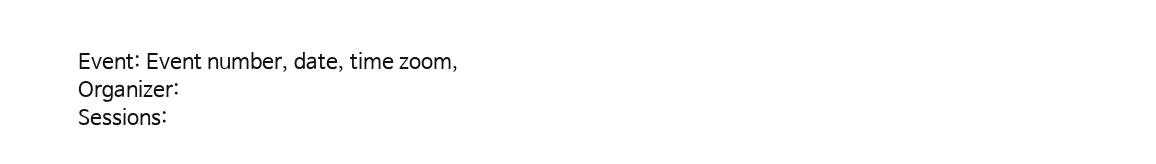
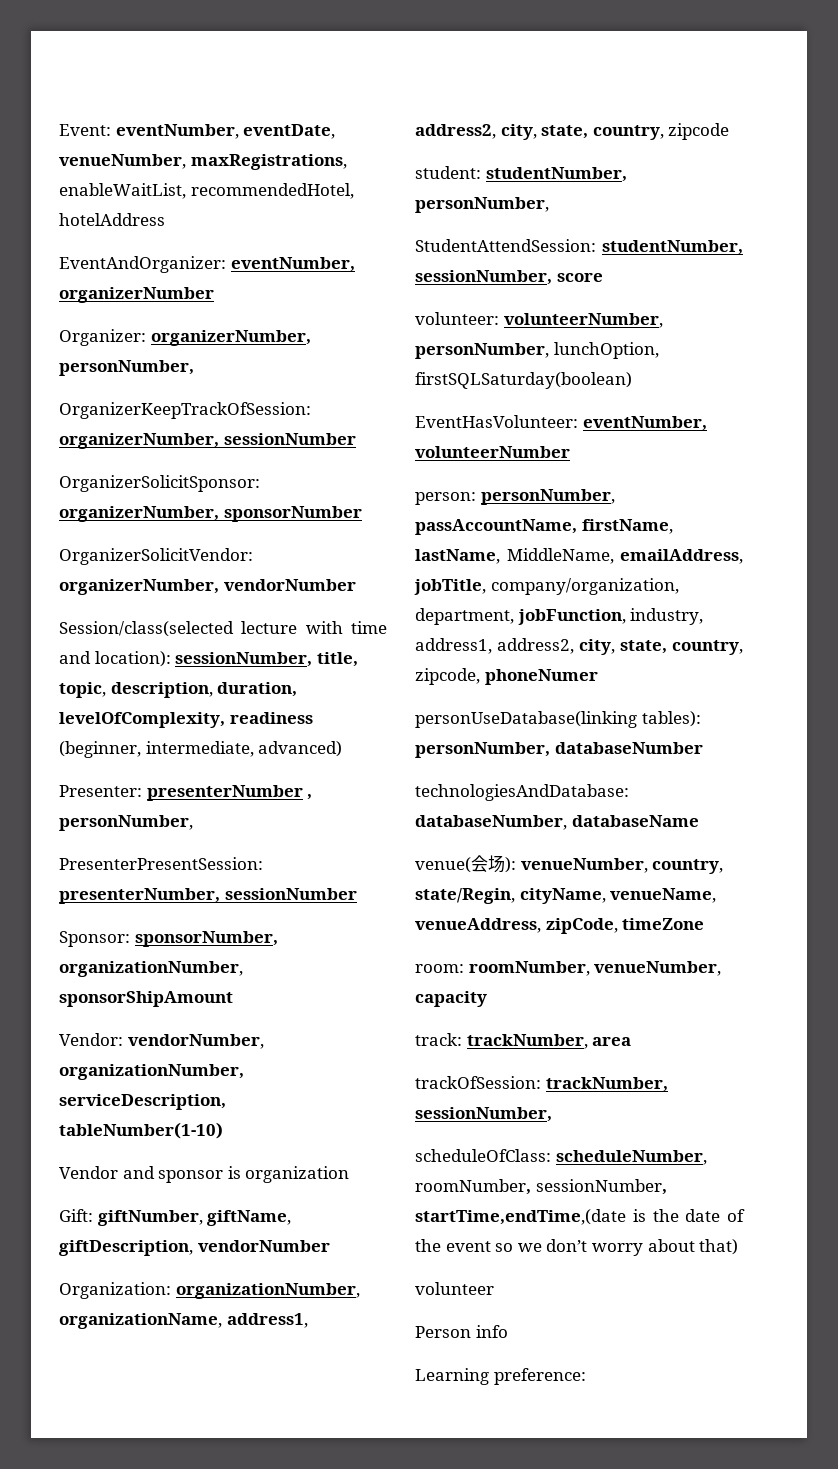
- Event: Event number, date, time zoom,
- Organizer:
- Sessions:
+ Event: eventNumber, eventDate, venueNumber, maxRegistrations, enableWaitList, recommendedHotel, hotelAddress
+ EventAndOrganizer: eventNumber, organizerNumber
+ Organizer: organizerNumber, personNumber,
+ OrganizerKeepTrackOfSession: organizerNumber, sessionNumber
+ OrganizerSolicitSponsor: organizerNumber, sponsorNumber
+ OrganizerSolicitVendor: organizerNumber, vendorNumber
+ Session/class(selected lecture with time and location): sessionNumber, title, topic, description, duration, levelOfComplexity, readiness (beginner, intermediate, advanced)
+ Presenter: presenterNumber , personNumber,
+ PresenterPresentSession: presenterNumber, sessionNumber
+ Sponsor: sponsorNumber, organizationNumber, sponsorShipAmount
+ Vendor: vendorNumber, organizationNumber, serviceDescription, tableNumber(1-10)
+ Vendor and sponsor is organization
+ Gift: giftNumber, giftName, giftDescription, vendorNumber
+ Organization: organizationNumber, organizationName, address1, address2, city, state, country, zipcode
+ student: studentNumber, personNumber,
+ StudentAttendSession: studentNumber, sessionNumber, score
+ volunteer: volunteerNumber, personNumber, lunchOption, firstSQLSaturday(boolean)
+ EventHasVolunteer: eventNumber, volunteerNumber
+ person: personNumber, passAccountName, firstName, lastName, MiddleName, emailAddress, jobTitle, company/organization, department, jobFunction, industry, address1, address2, city, state, country, zipcode, phoneNumer
+ personUseDatabase(linking tables): personNumber, databaseNumber
+ technologiesAndDatabase: databaseNumber, databaseName
+ venue(会场): venueNumber, country, state/Regin, cityName, venueName, venueAddress, zipCode, timeZone
+ room: roomNumber, venueNumber, capacity
+ track: trackNumber, area
+ trackOfSession: trackNumber, sessionNumber,
+ scheduleOfClass: scheduleNumber, roomNumber, sessionNumber, startTime,endTime,(date is the date of the event so we don’t worry about that)
+ volunteer
+ Person info
+ Learning preference:

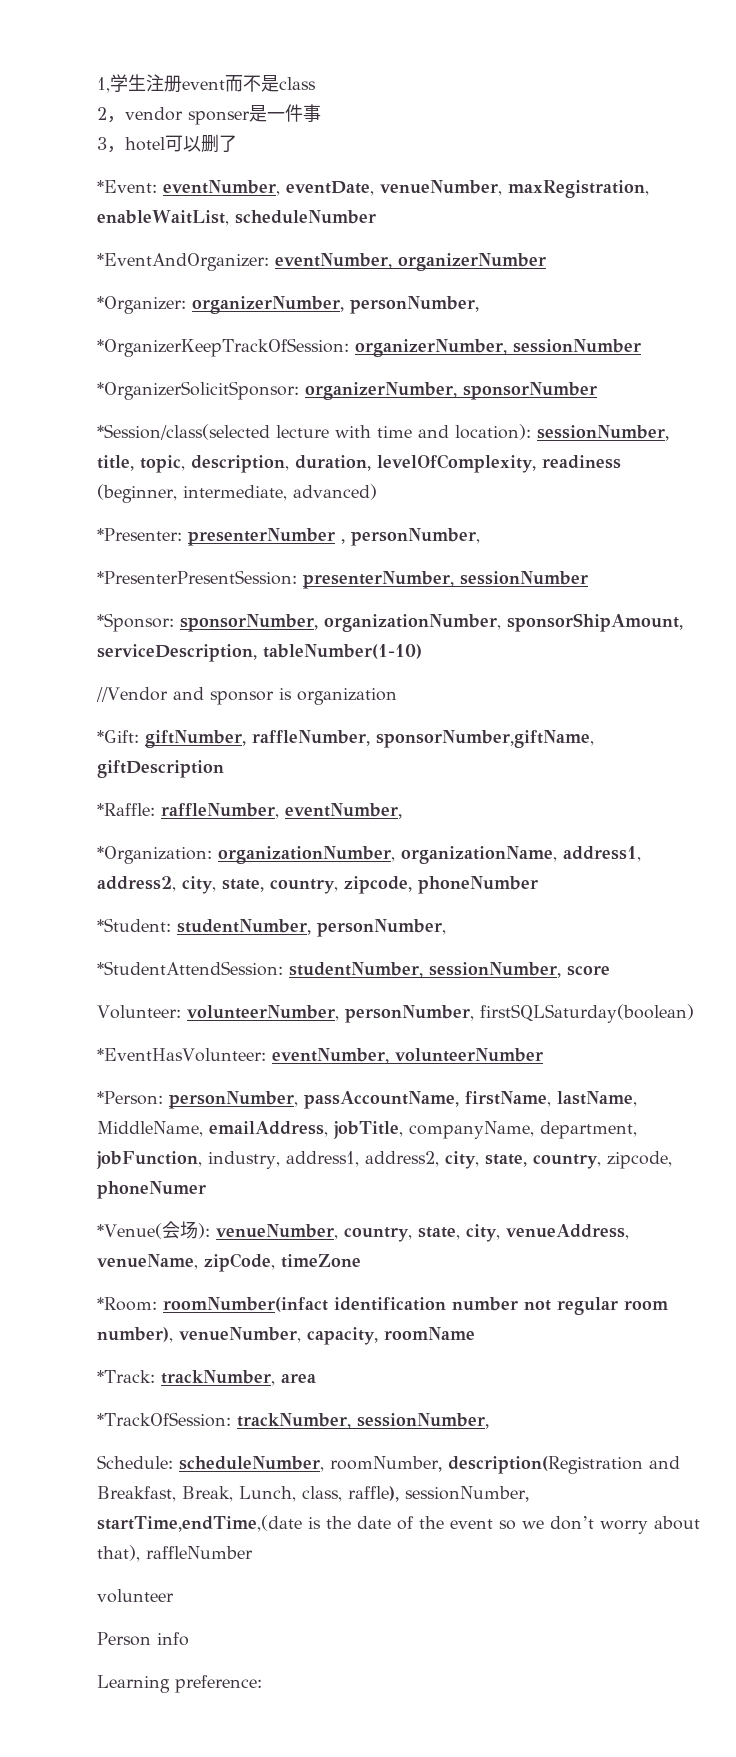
- Event: eventNumber, eventDate, venueNumber, maxRegistrations, enableWaitList, recommendedHotel, hotelAddress
- EventAndOrganizer: eventNumber, organizerNumber
+ 1,学生注册event而不是class
+ 2，vendor sponser是一件事
+ 3，hotel可以删了
+ *Event: eventNumber, eventDate, venueNumber, maxRegistration, enableWaitList, scheduleNumber
+ *EventAndOrganizer: eventNumber, organizerNumber
- Organizer: organizerNumber, personNumber,
+ *Organizer: organizerNumber, personNumber,
- OrganizerKeepTrackOfSession: organizerNumber, sessionNumber
+ *OrganizerKeepTrackOfSession: organizerNumber, sessionNumber
- OrganizerSolicitSponsor: organizerNumber, sponsorNumber
+ *OrganizerSolicitSponsor: organizerNumber, sponsorNumber
- OrganizerSolicitVendor: organizerNumber, vendorNumber
- Session/class(selected lecture with time and location): sessionNumber, title, topic, description, duration, levelOfComplexity, readiness (beginner, intermediate, advanced)
+ *Session/class(selected lecture with time and location): sessionNumber, title, topic, description, duration, levelOfComplexity, readiness (beginner, intermediate, advanced)
- Presenter: presenterNumber , personNumber,
+ *Presenter: presenterNumber , personNumber,
- PresenterPresentSession: presenterNumber, sessionNumber
+ *PresenterPresentSession: presenterNumber, sessionNumber
- Sponsor: sponsorNumber, organizationNumber, sponsorShipAmount
- Vendor: vendorNumber, organizationNumber, serviceDescription, tableNumber(1-10)
+ *Sponsor: sponsorNumber, organizationNumber, sponsorShipAmount, serviceDescription, tableNumber(1-10)
- Vendor and sponsor is organization
+ //Vendor and sponsor is organization
- Gift: giftNumber, giftName, giftDescription, vendorNumber
- Organization: organizationNumber, organizationName, address1, address2, city, state, country, zipcode
- student: studentNumber, personNumber,
+ *Gift: giftNumber, raffleNumber, sponsorNumber,giftName, giftDescription
+ *Raffle: raffleNumber, eventNumber,
+ *Organization: organizationNumber, organizationName, address1, address2, city, state, country, zipcode, phoneNumber
+ *Student: studentNumber, personNumber,
- StudentAttendSession: studentNumber, sessionNumber, score
+ *StudentAttendSession: studentNumber, sessionNumber, score
- volunteer: volunteerNumber, personNumber, lunchOption, firstSQLSaturday(boolean)
+ Volunteer: volunteerNumber, personNumber, firstSQLSaturday(boolean)
- EventHasVolunteer: eventNumber, volunteerNumber
+ *EventHasVolunteer: eventNumber, volunteerNumber
- person: personNumber, passAccountName, firstName, lastName, MiddleName, emailAddress, jobTitle, company/organization, department, jobFunction, industry, address1, address2, city, state, country, zipcode, phoneNumer
+ *Person: personNumber, passAccountName, firstName, lastName, MiddleName, emailAddress, jobTitle, companyName, department, jobFunction, industry, address1, address2, city, state, country, zipcode, phoneNumer
- personUseDatabase(linking tables): personNumber, databaseNumber
- technologiesAndDatabase: databaseNumber, databaseName
- venue(会场): venueNumber, country, state/Regin, cityName, venueName, venueAddress, zipCode, timeZone
- room: roomNumber, venueNumber, capacity
- track: trackNumber, area
+ *Venue(会场): venueNumber, country, state, city, venueAddress, venueName, zipCode, timeZone
+ *Room: roomNumber(infact identification number not regular room number), venueNumber, capacity, roomName
+ *Track: trackNumber, area
- trackOfSession: trackNumber, sessionNumber,
+ *TrackOfSession: trackNumber, sessionNumber,
- scheduleOfClass: scheduleNumber, roomNumber, sessionNumber, startTime,endTime,(date is the date of the event so we don’t worry about that)
+ Schedule: scheduleNumber, roomNumber, description(Registration and Breakfast, Break, Lunch, class, raffle), sessionNumber, startTime,endTime,(date is the date of the event so we don’t worry about that), raffleNumber

